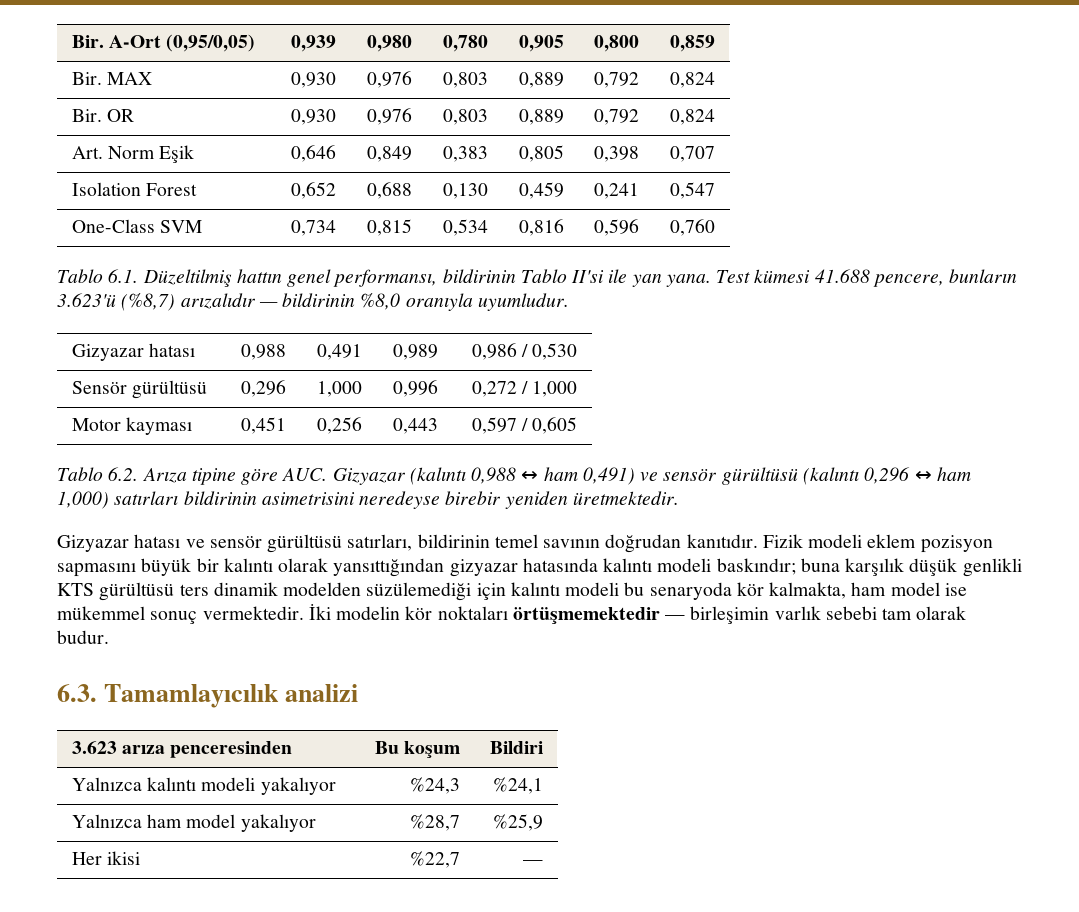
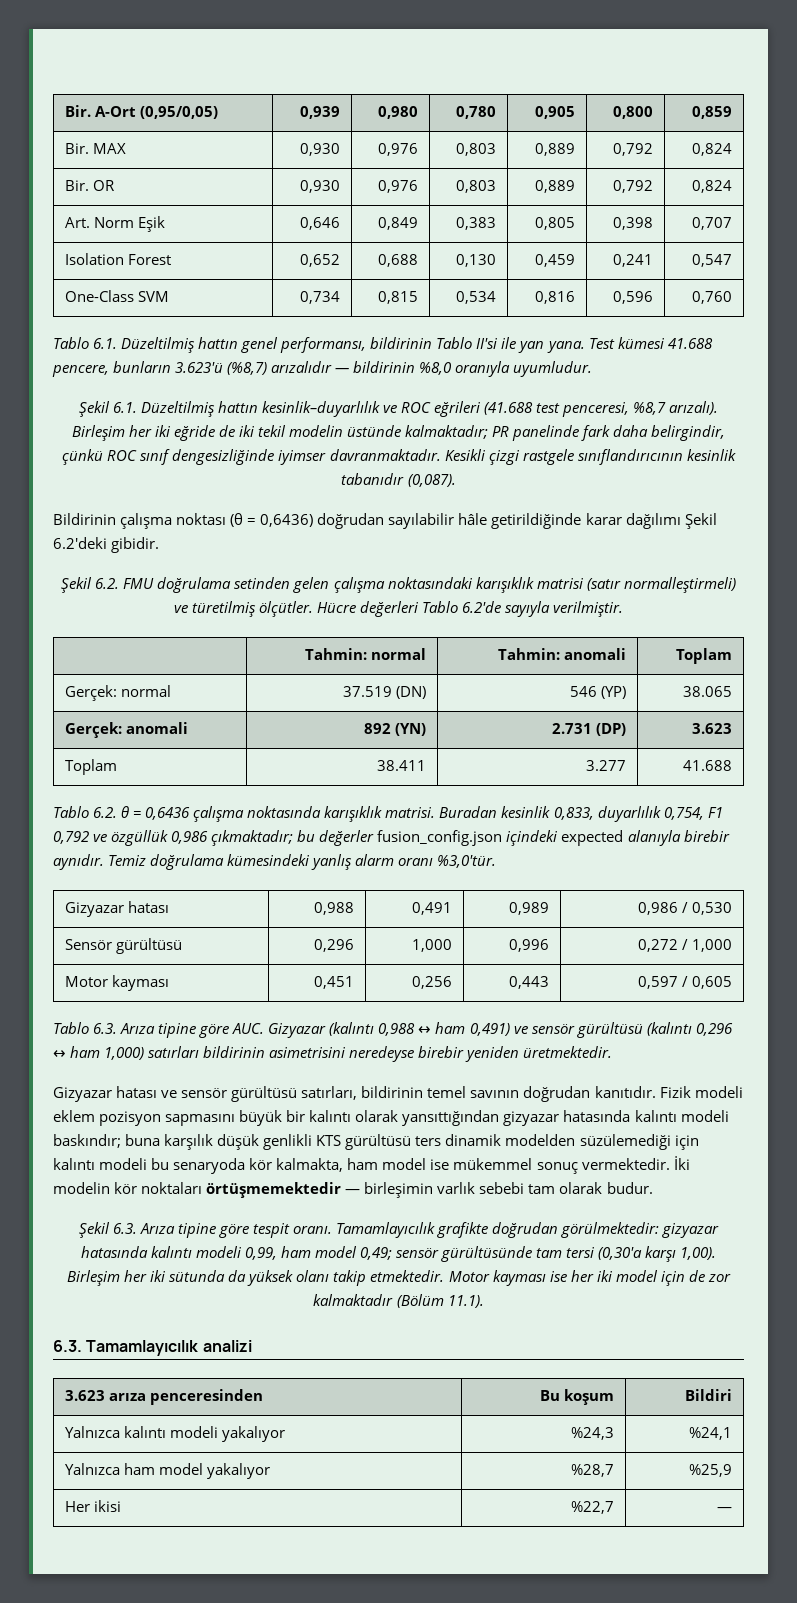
+ Şekil 6.1. Düzeltilmiş hattın kesinlik–duyarlılık ve ROC eğrileri (41.688 test penceresi, %8,7 arızalı). Birleşim her iki eğride de iki tekil modelin üstünde kalmaktadır; PR panelinde fark daha belirgindir, çünkü ROC sınıf dengesizliğinde iyimser davranmaktadır. Kesikli çizgi rastgele sınıflandırıcının kesinlik tabanıdır (0,087).
+ Bildirinin çalışma noktası (θ = 0,6436) doğrudan sayılabilir hâle getirildiğinde karar dağılımı Şekil 6.2'deki gibidir.
+ Şekil 6.2. FMU doğrulama setinden gelen çalışma noktasındaki karışıklık matrisi (satır normalleştirmeli) ve türetilmiş ölçütler. Hücre değerleri Tablo 6.2'de sayıyla verilmiştir.
+ | Tahmin: normal | Tahmin: anomali | Toplam
+ Gerçek: normal | 37.519 (DN) | 546 (YP) | 38.065
+ Gerçek: anomali | 892 (YN) | 2.731 (DP) | 3.623
+ Toplam | 38.411 | 3.277 | 41.688
+ Tablo 6.2. θ = 0,6436 çalışma noktasında karışıklık matrisi. Buradan kesinlik 0,833, duyarlılık 0,754, F1 0,792 ve özgüllük 0,986 çıkmaktadır; bu değerler fusion_config.json içindeki expected alanıyla birebir aynıdır. Temiz doğrulama kümesindeki yanlış alarm oranı %3,0'tür.
- Tablo 6.2. Arıza tipine göre AUC. Gizyazar (kalıntı 0,988 ↔ ham 0,491) ve sensör gürültüsü (kalıntı 0,296 ↔ ham 1,000) satırları bildirinin asimetrisini neredeyse birebir yeniden üretmektedir.
+ Tablo 6.3. Arıza tipine göre AUC. Gizyazar (kalıntı 0,988 ↔ ham 0,491) ve sensör gürültüsü (kalıntı 0,296 ↔ ham 1,000) satırları bildirinin asimetrisini neredeyse birebir yeniden üretmektedir.
+ Şekil 6.3. Arıza tipine göre tespit oranı. Tamamlayıcılık grafikte doğrudan görülmektedir: gizyazar hatasında kalıntı modeli 0,99, ham model 0,49; sensör gürültüsünde tam tersi (0,30'a karşı 1,00). Birleşim her iki sütunda da yüksek olanı takip etmektedir. Motor kayması ise her iki model için de zor kalmaktadır (Bölüm 11.1).

